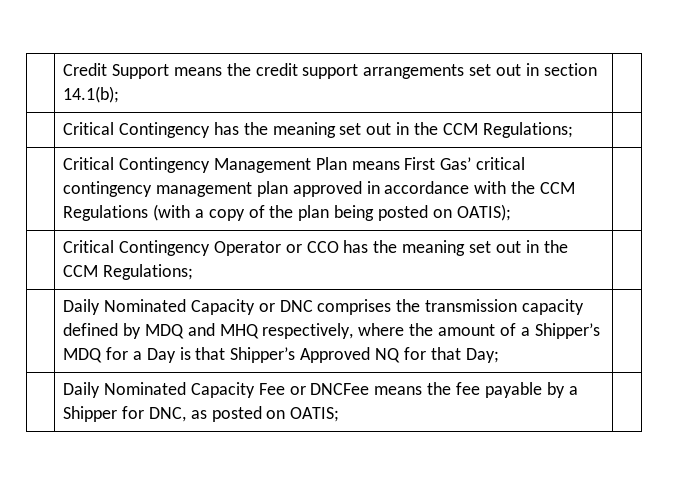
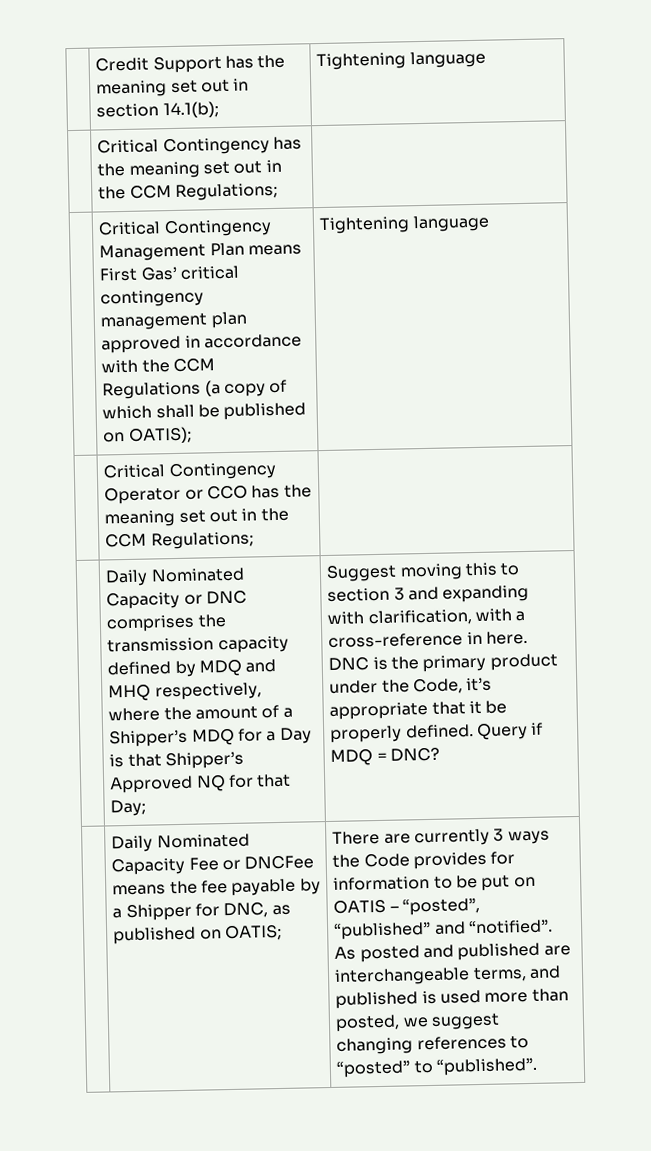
- | Credit Support means the credit support arrangements set out in section 14.1(b); |
+ | Credit Support has the meaning set out in section 14.1(b); | Tightening language
- | Critical Contingency Management Plan means First Gas’ critical contingency management plan approved in accordance with the CCM Regulations (with a copy of the plan being posted on OATIS); |
+ | Critical Contingency Management Plan means First Gas’ critical contingency management plan approved in accordance with the CCM Regulations (a copy of which shall be published on OATIS); | Tightening language
+ Suggest moving this to section 3 and expanding with clarification, with a cross-reference in here. DNC is the primary product under the Code, it’s appropriate that it be properly defined. Query if MDQ = DNC?
- Daily Nominated Capacity Fee or DNCFee means the fee payable by a Shipper for DNC, as posted on OATIS;
+ Daily Nominated Capacity Fee or DNCFee means the fee payable by a Shipper for DNC, as published on OATIS;
+ There are currently 3 ways the Code provides for information to be put on OATIS – “posted”, “published” and “notified”. As posted and published are interchangeable terms, and published is used more than posted, we suggest changing references to “posted” to “published”.

